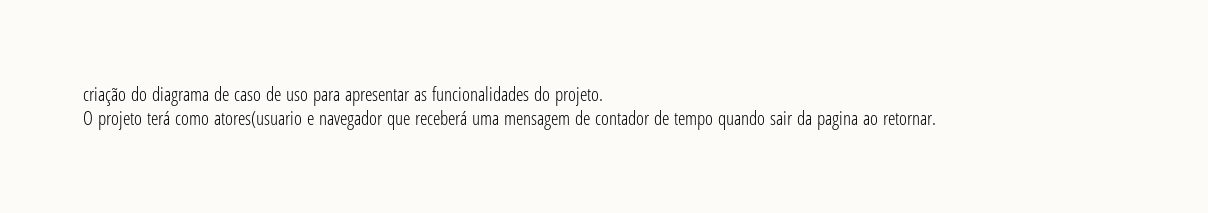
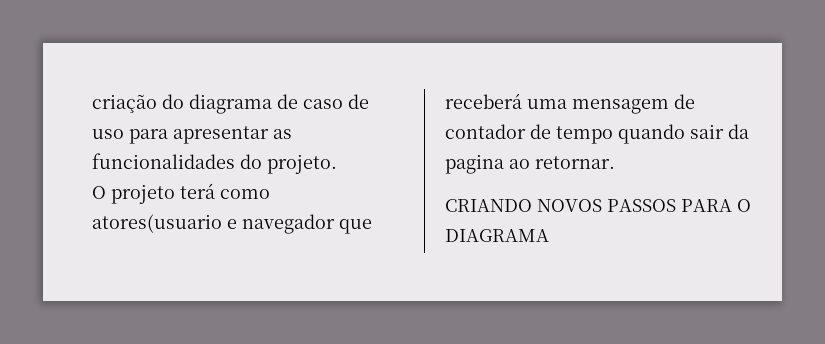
+ CRIANDO NOVOS PASSOS PARA O DIAGRAMA

